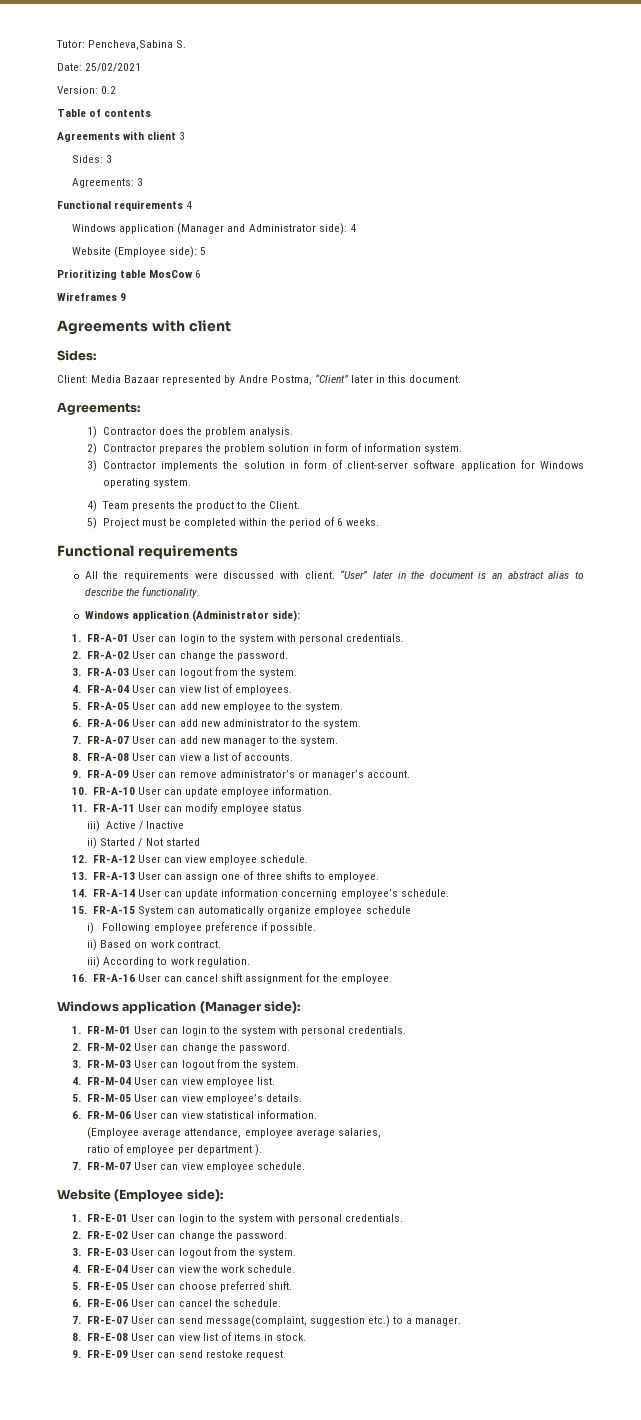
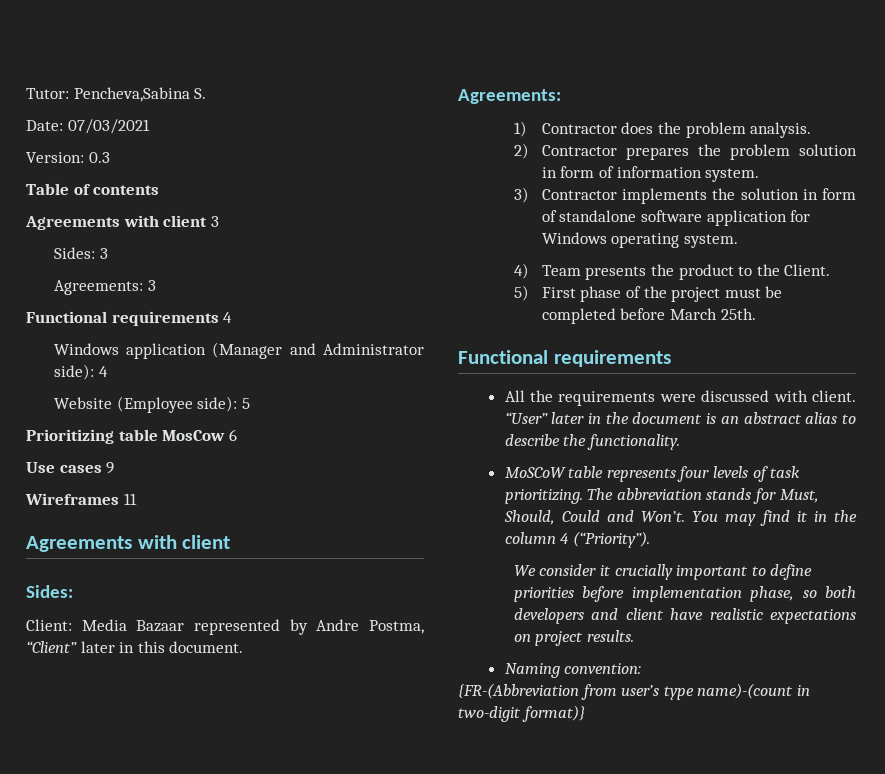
- Date: 25/02/2021
+ Date: 07/03/2021
- Version: 0.2
+ Version: 0.3
+ Use cases 9
- Wireframes 9
+ Wireframes 11
- 3) Contractor implements the solution in form of client-server software application for Windows operating system.
+ 3) Contractor implements the solution in form of standalone software application for Windows operating system.
- 5) Project must be completed within the period of 6 weeks.
+ 5) First phase of the project must be completed before March 25th.
- Windows application (Administrator side):
- 1. FR-A-01 User can login to the system with personal credentials.
- 2. FR-A-02 User can change the password.
- 3. FR-A-03 User can logout from the system.
- 4. FR-A-04 User can view list of employees.
- 5. FR-A-05 User can add new employee to the system.
- 6. FR-A-06 User can add new administrator to the system.
- 7. FR-A-07 User can add new manager to the system.
- 8. FR-A-08 User can view a list of accounts.
- 9. FR-A-09 User can remove administrator’s or manager’s account.
- 10. FR-A-10 User can update employee information.
- 11. FR-A-11 User can modify employee status
- iii) Active / Inactive
- ii) Started / Not started
- 12. FR-A-12 User can view employee schedule.
- 13. FR-A-13 User can assign one of three shifts to employee.
- 14. FR-A-14 User can update information concerning employee’s schedule.
- 15. FR-A-15 System can automatically organize employee schedule
- i) Following employee preference if possible.
- ii) Based on work contract.
- iii) According to work regulation.
- 16. FR-A-16 User can cancel shift assignment for the employee.
- Windows application (Manager side):
- 1. FR-M-01 User can login to the system with personal credentials.
- 2. FR-M-02 User can change the password.
- 3. FR-M-03 User can logout from the system.
- 4. FR-M-04 User can view employee list.
- 5. FR-M-05 User can view employee’s details.
- 6. FR-M-06 User can view statistical information.
- (Employee average attendance, employee average salaries,
- ratio of employee per department ).
- 7. FR-M-07 User can view employee schedule.
- Website (Employee side):
- 1. FR-E-01 User can login to the system with personal credentials.
- 2. FR-E-02 User can change the password.
- 3. FR-E-03 User can logout from the system.
- 4. FR-E-04 User can view the work schedule.
- 5. FR-E-05 User can choose preferred shift.
- 6. FR-E-06 User can cancel the schedule.
- 7. FR-E-07 User can send message(complaint, suggestion etc.) to a manager.
- 8. FR-E-08 User can view list of items in stock.
- 9. FR-E-09 User can send restoke request.
+ MoSCoW table represents four levels of task prioritizing. The abbreviation stands for Must, Should, Could and Won’t. You may find it in the column 4 (“Priority”).
+ We consider it crucially important to define priorities before implementation phase, so both developers and client have realistic expectations on project results.
+ Naming convention:
+ {FR-(Abbreviation from user’s type name)-(count in two-digit format)}

